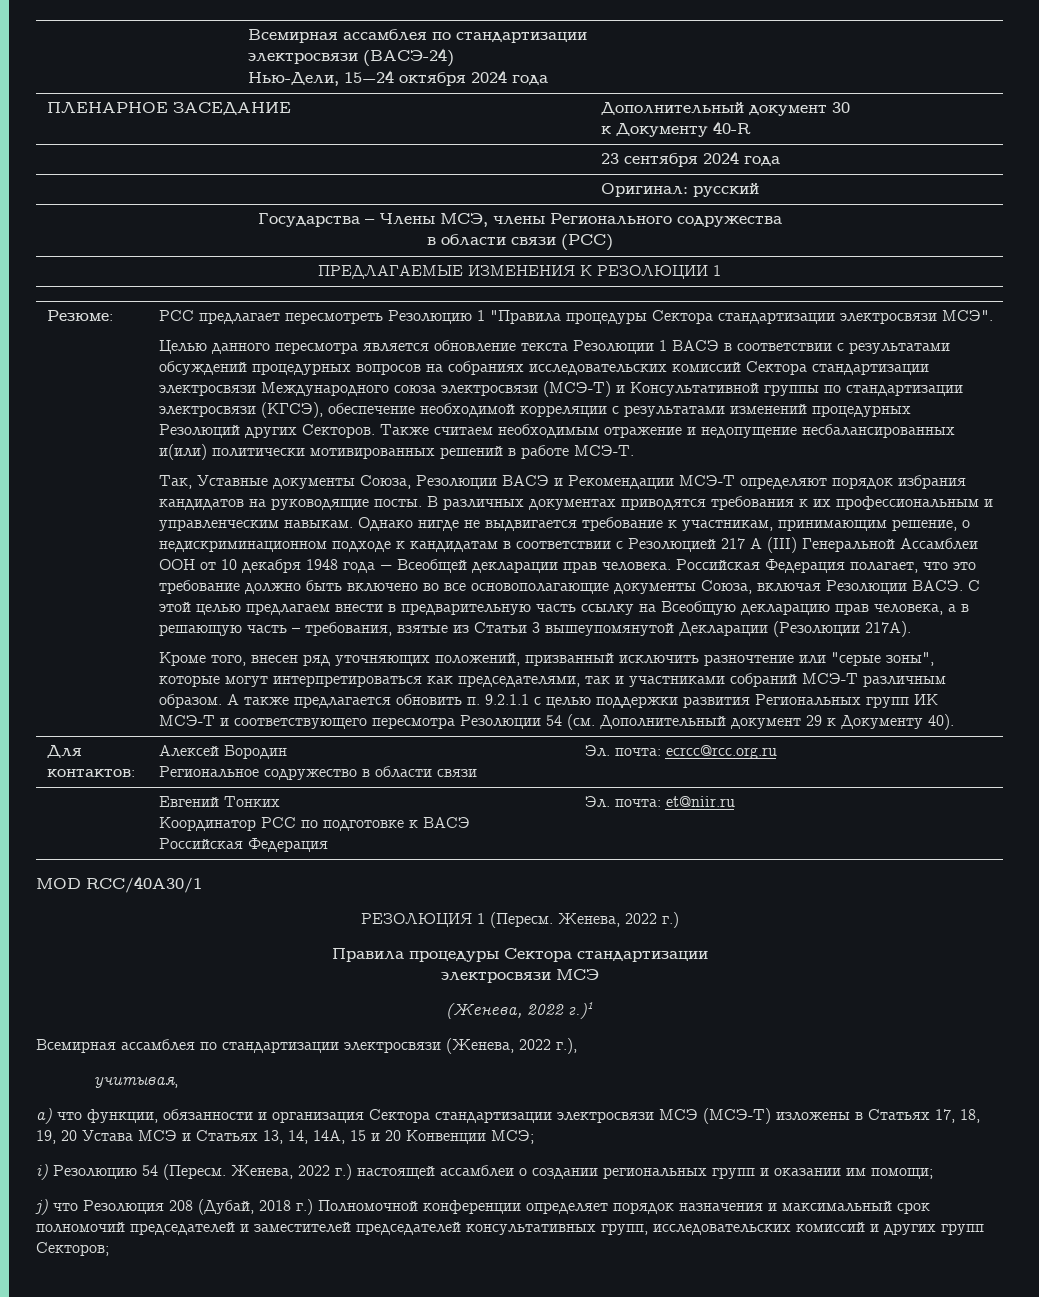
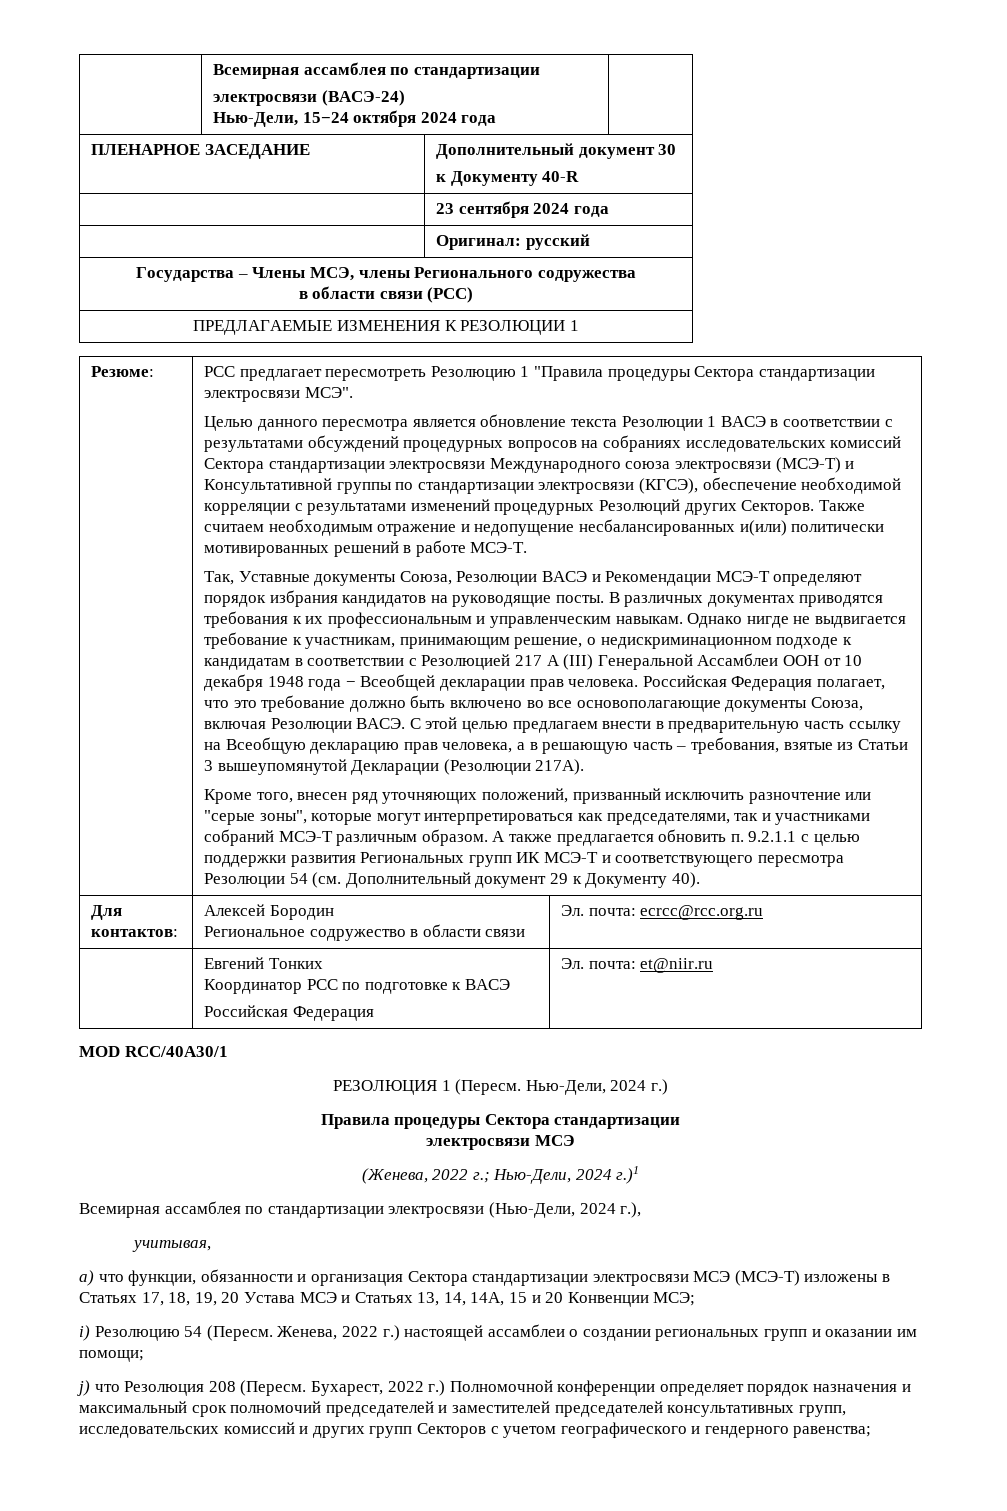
- РЕЗОЛЮЦИЯ 1 (Пересм. Женева, 2022 г.)
+ РЕЗОЛЮЦИЯ 1 (Пересм. Нью-Дели, 2024 г.)
- (Женева, 2022 г.)1
+ (Женева, 2022 г.; Нью-Дели, 2024 г.)1
- Всемирная ассамблея по стандартизации электросвязи (Женева, 2022 г.),
+ Всемирная ассамблея по стандартизации электросвязи (Нью-Дели, 2024 г.),
- j) что Резолюция 208 (Дубай, 2018 г.) Полномочной конференции определяет порядок назначения и максимальный срок полномочий председателей и заместителей председателей консультативных групп, исследовательских комиссий и других групп Секторов;
+ j) что Резолюция 208 (Пересм. Бухарест, 2022 г.) Полномочной конференции определяет порядок назначения и максимальный срок полномочий председателей и заместителей председателей консультативных групп, исследовательских комиссий и других групп Секторов с учетом географического и гендерного равенства;

